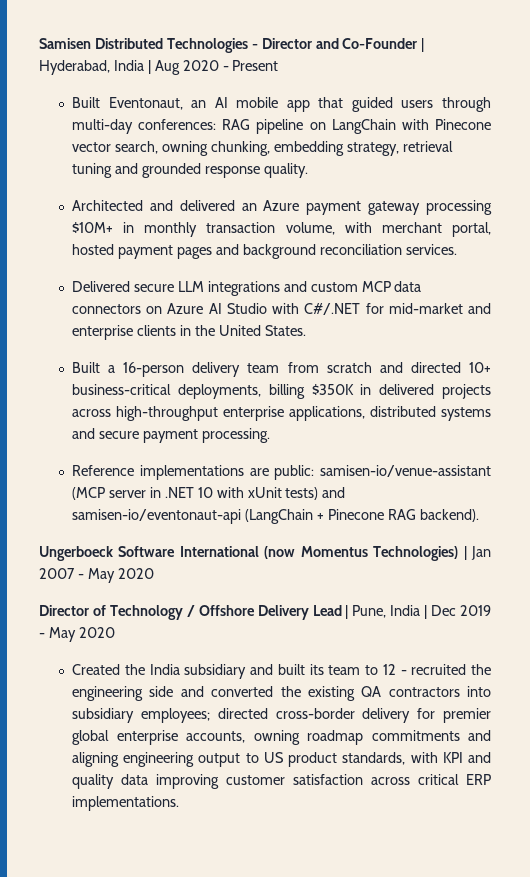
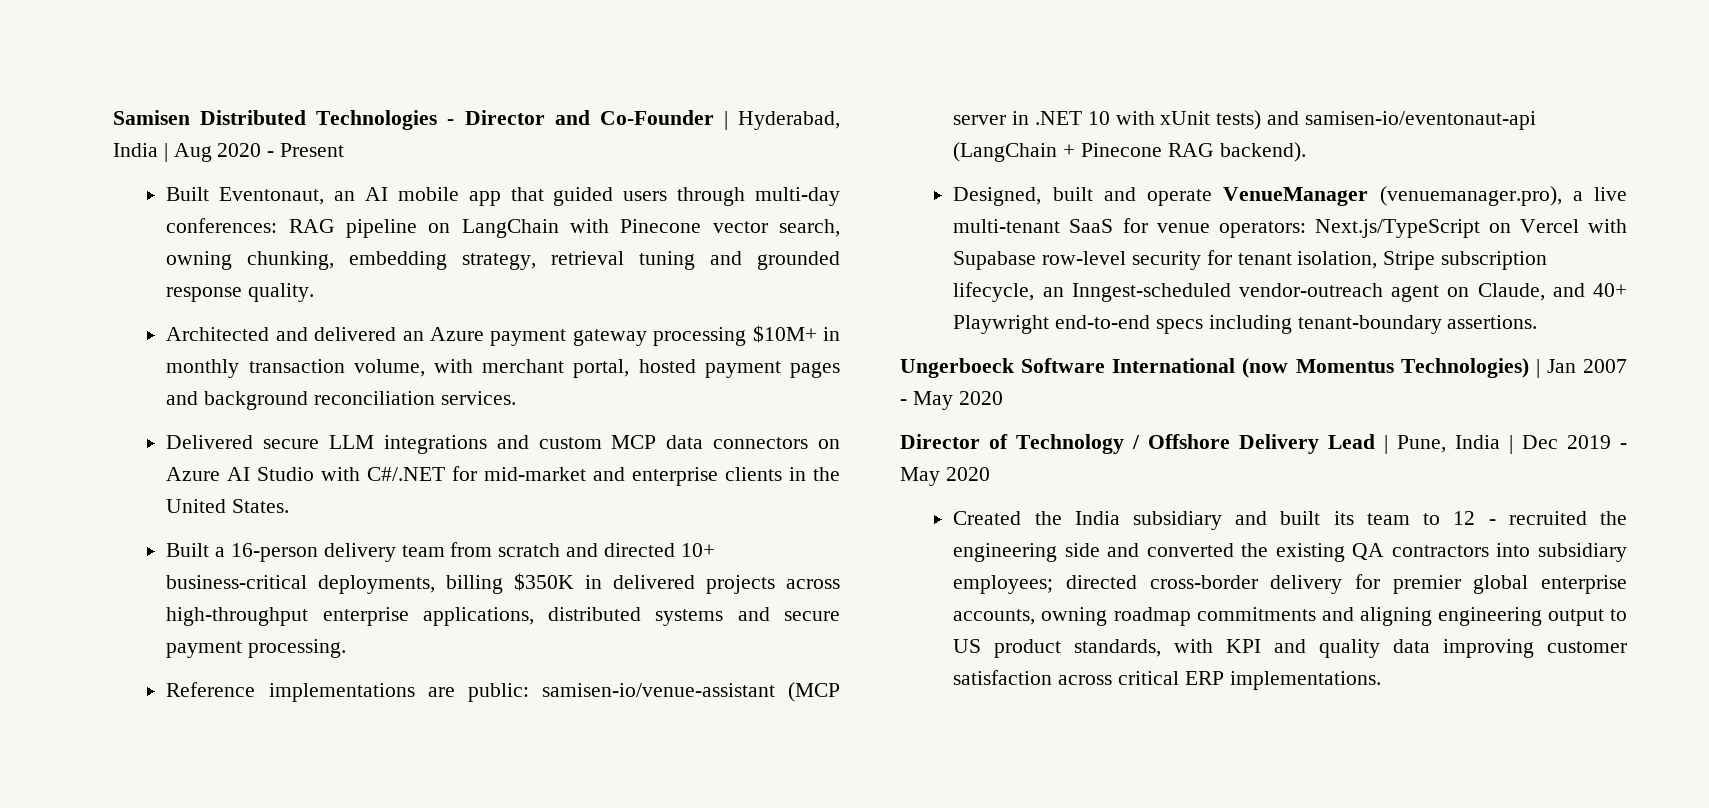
+ Designed, built and operate VenueManager (venuemanager.pro), a live multi-tenant SaaS for venue operators: Next.js/TypeScript on Vercel with Supabase row-level security for tenant isolation, Stripe subscription lifecycle, an Inngest-scheduled vendor-outreach agent on Claude, and 40+ Playwright end-to-end specs including tenant-boundary assertions.

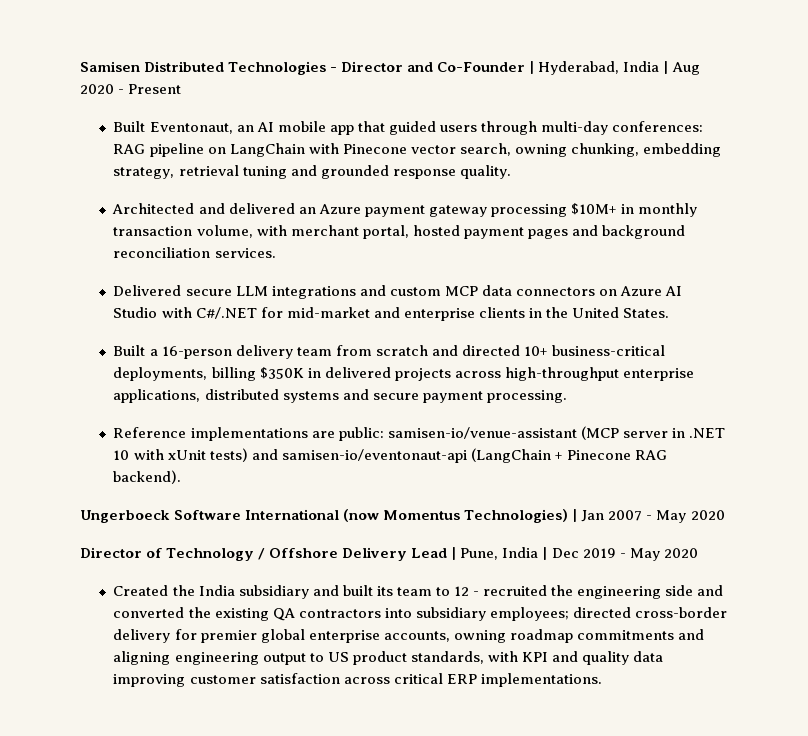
- Designed, built and operate VenueManager (venuemanager.pro), a live multi-tenant SaaS for venue operators: Next.js/TypeScript on Vercel with Supabase row-level security for tenant isolation, Stripe subscription lifecycle, an Inngest-scheduled vendor-outreach agent on Claude, and 40+ Playwright end-to-end specs including tenant-boundary assertions.

